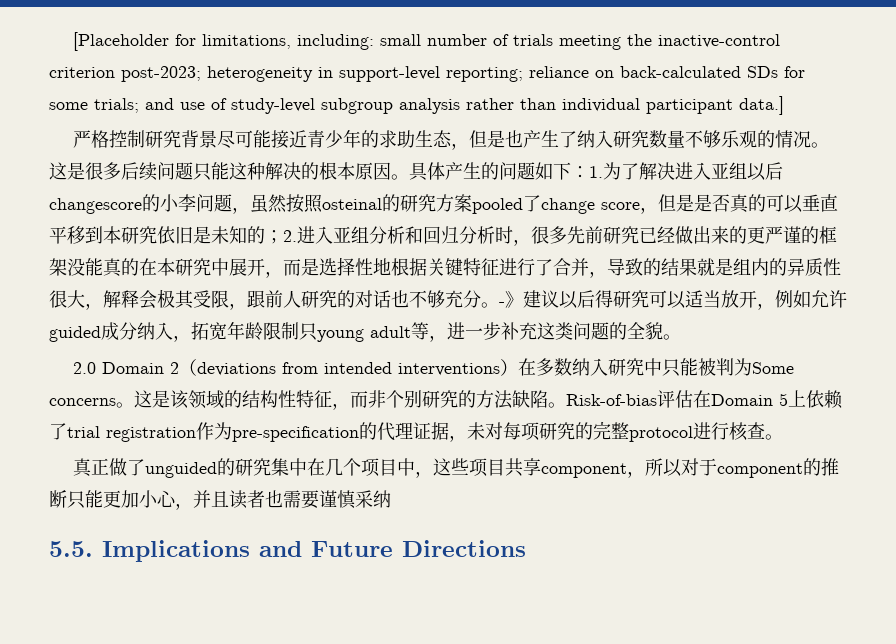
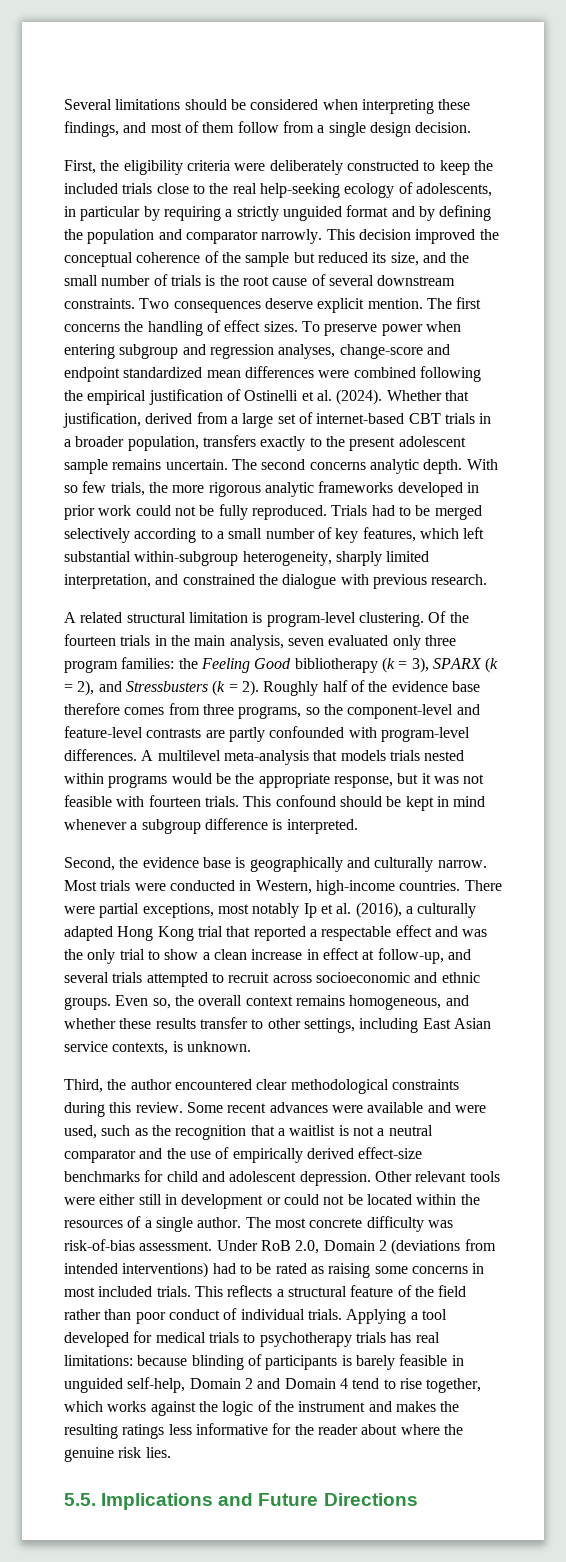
- [Placeholder for limitations, including: small number of trials meeting the inactive-control criterion post-2023; heterogeneity in support-level reporting; reliance on back-calculated SDs for some trials; and use of study-level subgroup analysis rather than individual participant data.]
- 严格控制研究背景尽可能接近青少年的求助生态，但是也产生了纳入研究数量不够乐观的情况。这是很多后续问题只能这种解决的根本原因。具体产生的问题如下：1.为了解决进入亚组以后changescore的小李问题，虽然按照osteinal的研究方案pooled了change score，但是是否真的可以垂直平移到本研究依旧是未知的；2.进入亚组分析和回归分析时，很多先前研究已经做出来的更严谨的框架没能真的在本研究中展开，而是选择性地根据关键特征进行了合并，导致的结果就是组内的异质性很大，解释会极其受限，跟前人研究的对话也不够充分。-》建议以后得研究可以适当放开，例如允许guided成分纳入，拓宽年龄限制只young adult等，进一步补充这类问题的全貌。
- 2.0 Domain 2（deviations from intended interventions）在多数纳入研究中只能被判为Some concerns。这是该领域的结构性特征，而非个别研究的方法缺陷。Risk-of-bias评估在Domain 5上依赖了trial registration作为pre-specification的代理证据，未对每项研究的完整protocol进行核查。
- 真正做了unguided的研究集中在几个项目中，这些项目共享component，所以对于component的推断只能更加小心，并且读者也需要谨慎采纳
+ Several limitations should be considered when interpreting these findings, and most of them follow from a single design decision.
+ First, the eligibility criteria were deliberately constructed to keep the included trials close to the real help-seeking ecology of adolescents, in particular by requiring a strictly unguided format and by defining the population and comparator narrowly. This decision improved the conceptual coherence of the sample but reduced its size, and the small number of trials is the root cause of several downstream constraints. Two consequences deserve explicit mention. The first concerns the handling of effect sizes. To preserve power when entering subgroup and regression analyses, change-score and endpoint standardized mean differences were combined following the empirical justification of Ostinelli et al. (2024). Whether that justification, derived from a large set of internet-based CBT trials in a broader population, transfers exactly to the present adolescent sample remains uncertain. The second concerns analytic depth. With so few trials, the more rigorous analytic frameworks developed in prior work could not be fully reproduced. Trials had to be merged selectively according to a small number of key features, which left substantial within-subgroup heterogeneity, sharply limited interpretation, and constrained the dialogue with previous research.
+ A related structural limitation is program-level clustering. Of the fourteen trials in the main analysis, seven evaluated only three program families: the Feeling Good bibliotherapy (k = 3), SPARX (k = 2), and Stressbusters (k = 2). Roughly half of the evidence base therefore comes from three programs, so the component-level and feature-level contrasts are partly confounded with program-level differences. A multilevel meta-analysis that models trials nested within programs would be the appropriate response, but it was not feasible with fourteen trials. This confound should be kept in mind whenever a subgroup difference is interpreted.
+ Second, the evidence base is geographically and culturally narrow. Most trials were conducted in Western, high-income countries. There were partial exceptions, most notably Ip et al. (2016), a culturally adapted Hong Kong trial that reported a respectable effect and was the only trial to show a clean increase in effect at follow-up, and several trials attempted to recruit across socioeconomic and ethnic groups. Even so, the overall context remains homogeneous, and whether these results transfer to other settings, including East Asian service contexts, is unknown.
+ Third, the author encountered clear methodological constraints during this review. Some recent advances were available and were used, such as the recognition that a waitlist is not a neutral comparator and the use of empirically derived effect-size benchmarks for child and adolescent depression. Other relevant tools were either still in development or could not be located within the resources of a single author. The most concrete difficulty was risk-of-bias assessment. Under RoB 2.0, Domain 2 (deviations from intended interventions) had to be rated as raising some concerns in most included trials. This reflects a structural feature of the field rather than poor conduct of individual trials. Applying a tool developed for medical trials to psychotherapy trials has real limitations: because blinding of participants is barely feasible in unguided self-help, Domain 2 and Domain 4 tend to rise together, which works against the logic of the instrument and makes the resulting ratings less informative for the reader about where the genuine risk lies.

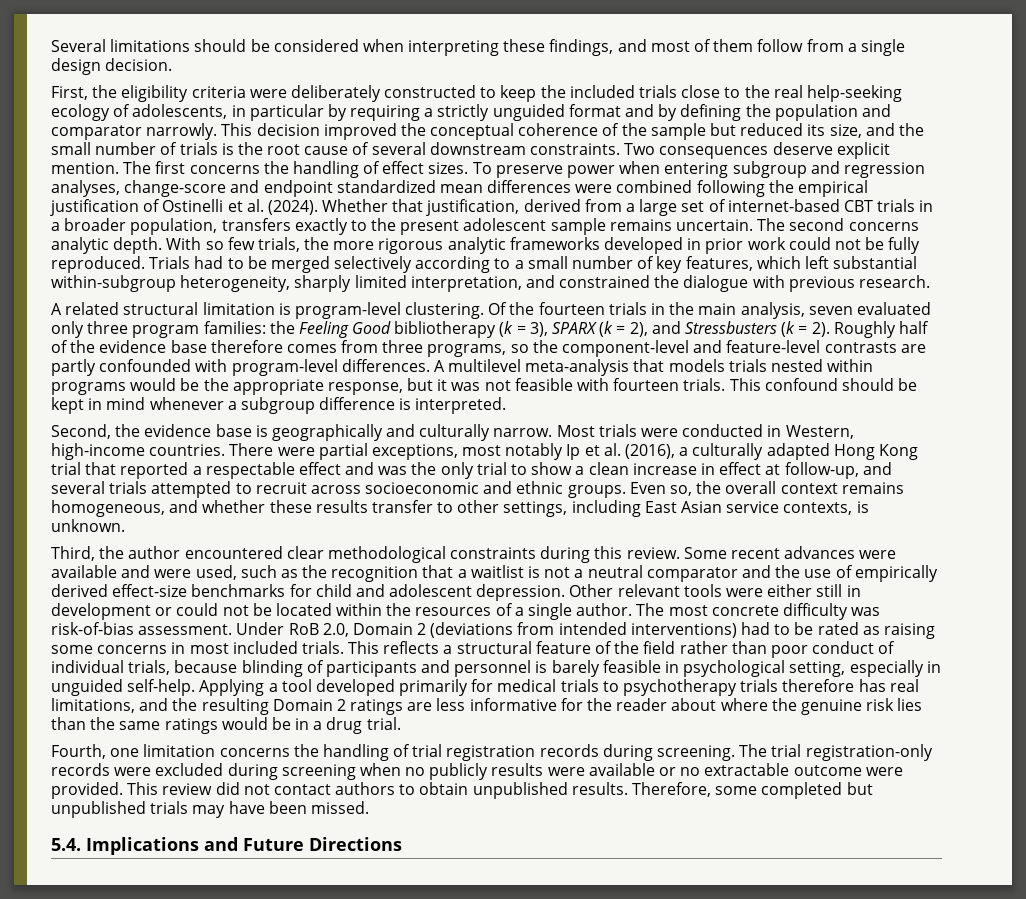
- This reflects a structural feature of the field rather than poor conduct of individual trials.
+ This reflects a structural feature of the field rather than poor conduct of individual trials, because blinding of participants and personnel is barely feasible in psychological setting, especially in unguided self-help.
- Applying a tool developed for medical trials to psychotherapy trials has real limitations: because blinding of participants is barely feasible in unguided self-help, Domain 2 and Domain 4 tend to rise together, which works against the logic of the instrument and makes the resulting ratings less informative for the reader about where the genuine risk lies.
- 5.5. Implications and Future Directions
+ Applying a tool developed primarily for medical trials to psychotherapy trials therefore has real limitations, and the resulting Domain 2 ratings are less informative for the reader about where the genuine risk lies than the same ratings would be in a drug trial.
+ Fourth, one limitation concerns the handling of trial registration records during screening. The trial registration-only records were excluded during screening when no publicly results were available or no extractable outcome were provided. This review did not contact authors to obtain unpublished results. Therefore, some completed but unpublished trials may have been missed.
+ 5.4. Implications and Future Directions

